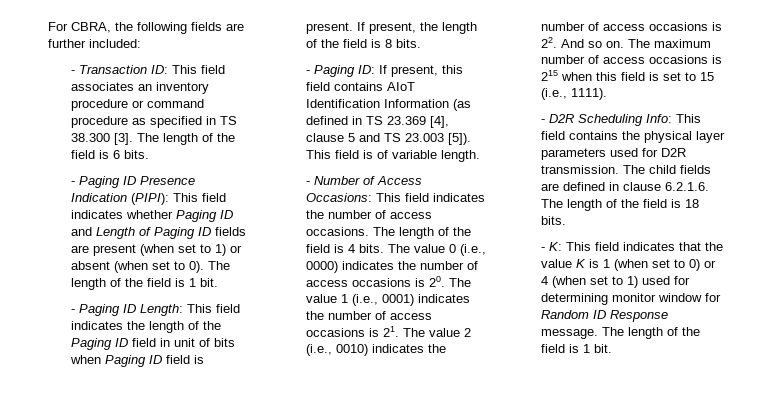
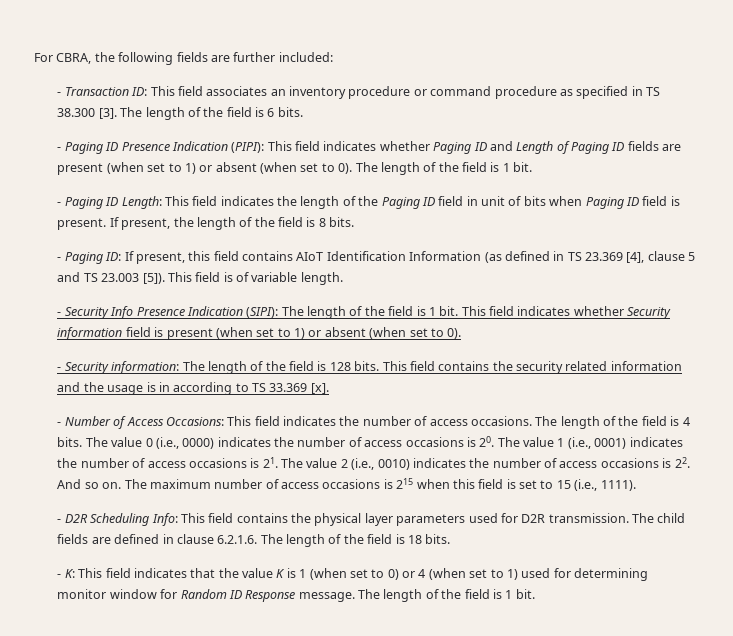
+ - Security Info Presence Indication (SIPI): The length of the field is 1 bit. This field indicates whether Security information field is present (when set to 1) or absent (when set to 0).
+ - Security information: The length of the field is 128 bits. This field contains the security related information and the usage is in according to TS 33.369 [x].

